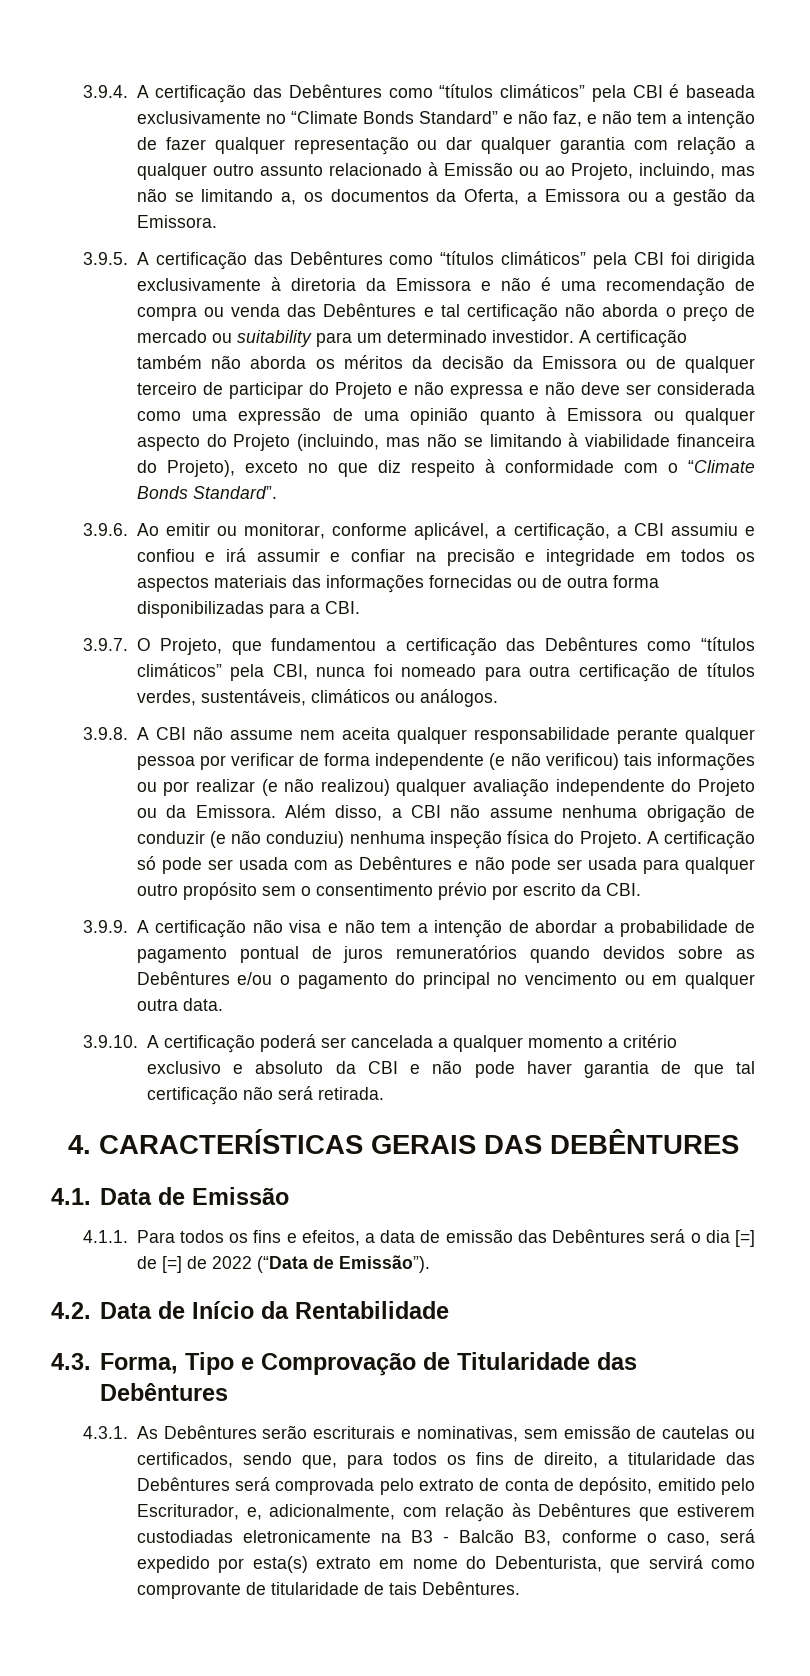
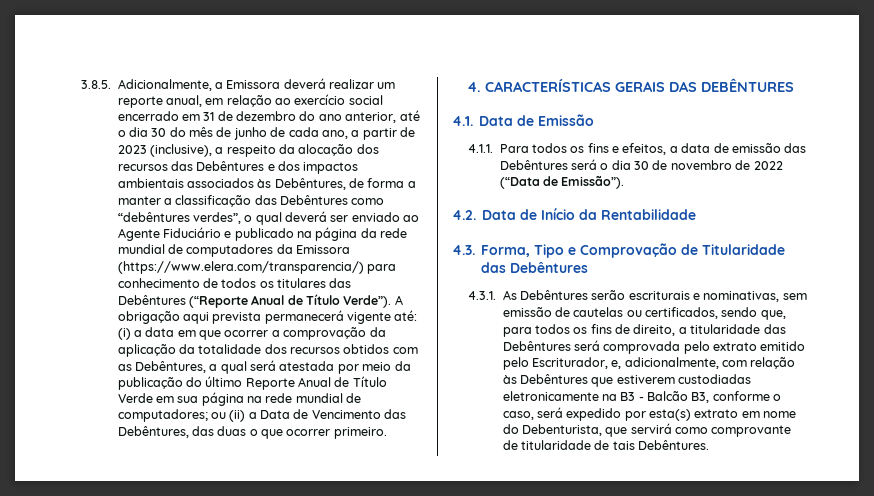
- 3.9.4. A certificação das Debêntures como “títulos climáticos” pela CBI é baseada exclusivamente no “Climate Bonds Standard” e não faz, e não tem a intenção de fazer qualquer representação ou dar qualquer garantia com relação a qualquer outro assunto relacionado à Emissão ou ao Projeto, incluindo, mas não se limitando a, os documentos da Oferta, a Emissora ou a gestão da Emissora.
- 3.9.5. A certificação das Debêntures como “títulos climáticos” pela CBI foi dirigida exclusivamente à diretoria da Emissora e não é uma recomendação de compra ou venda das Debêntures e tal certificação não aborda o preço de mercado ou suitability para um determinado investidor. A certificação também não aborda os méritos da decisão da Emissora ou de qualquer terceiro de participar do Projeto e não expressa e não deve ser considerada como uma expressão de uma opinião quanto à Emissora ou qualquer aspecto do Projeto (incluindo, mas não se limitando à viabilidade financeira do Projeto), exceto no que diz respeito à conformidade com o “Climate Bonds Standard”.
- 3.9.6. Ao emitir ou monitorar, conforme aplicável, a certificação, a CBI assumiu e confiou e irá assumir e confiar na precisão e integridade em todos os aspectos materiais das informações fornecidas ou de outra forma disponibilizadas para a CBI.
- 3.9.7. O Projeto, que fundamentou a certificação das Debêntures como “títulos climáticos” pela CBI, nunca foi nomeado para outra certificação de títulos verdes, sustentáveis, climáticos ou análogos.
- 3.9.8. A CBI não assume nem aceita qualquer responsabilidade perante qualquer pessoa por verificar de forma independente (e não verificou) tais informações ou por realizar (e não realizou) qualquer avaliação independente do Projeto ou da Emissora. Além disso, a CBI não assume nenhuma obrigação de conduzir (e não conduziu) nenhuma inspeção física do Projeto. A certificação só pode ser usada com as Debêntures e não pode ser usada para qualquer outro propósito sem o consentimento prévio por escrito da CBI.
- 3.9.9. A certificação não visa e não tem a intenção de abordar a probabilidade de pagamento pontual de juros remuneratórios quando devidos sobre as Debêntures e/ou o pagamento do principal no vencimento ou em qualquer outra data.
- 3.9.10. A certificação poderá ser cancelada a qualquer momento a critério exclusivo e absoluto da CBI e não pode haver garantia de que tal certificação não será retirada.
+ 3.8.5. Adicionalmente, a Emissora deverá realizar um reporte anual, em relação ao exercício social encerrado em 31 de dezembro do ano anterior, até o dia 30 do mês de junho de cada ano, a partir de 2023 (inclusive), a respeito da alocação dos recursos das Debêntures e dos impactos ambientais associados às Debêntures, de forma a manter a classificação das Debêntures como “debêntures verdes”, o qual deverá ser enviado ao Agente Fiduciário e publicado na página da rede mundial de computadores da Emissora (https://www.elera.com/transparencia/) para conhecimento de todos os titulares das Debêntures (“Reporte Anual de Título Verde”). A obrigação aqui prevista permanecerá vigente até: (i) a data em que ocorrer a comprovação da aplicação da totalidade dos recursos obtidos com as Debêntures, a qual será atestada por meio da publicação do último Reporte Anual de Título Verde em sua página na rede mundial de computadores; ou (ii) a Data de Vencimento das Debêntures, das duas o que ocorrer primeiro.
- 4.1.1. Para todos os fins e efeitos, a data de emissão das Debêntures será o dia [=] de [=] de 2022 (“Data de Emissão”).
+ 4.1.1. Para todos os fins e efeitos, a data de emissão das Debêntures será o dia 30 de novembro de 2022 (“Data de Emissão”).
- 4.3.1. As Debêntures serão escriturais e nominativas, sem emissão de cautelas ou certificados, sendo que, para todos os fins de direito, a titularidade das Debêntures será comprovada pelo extrato de conta de depósito, emitido pelo Escriturador, e, adicionalmente, com relação às Debêntures que estiverem custodiadas eletronicamente na B3 - Balcão B3, conforme o caso, será expedido por esta(s) extrato em nome do Debenturista, que servirá como comprovante de titularidade de tais Debêntures.
+ 4.3.1. As Debêntures serão escriturais e nominativas, sem emissão de cautelas ou certificados, sendo que, para todos os fins de direito, a titularidade das Debêntures será comprovada pelo extrato emitido pelo Escriturador, e, adicionalmente, com relação às Debêntures que estiverem custodiadas eletronicamente na B3 - Balcão B3, conforme o caso, será expedido por esta(s) extrato em nome do Debenturista, que servirá como comprovante de titularidade de tais Debêntures.

